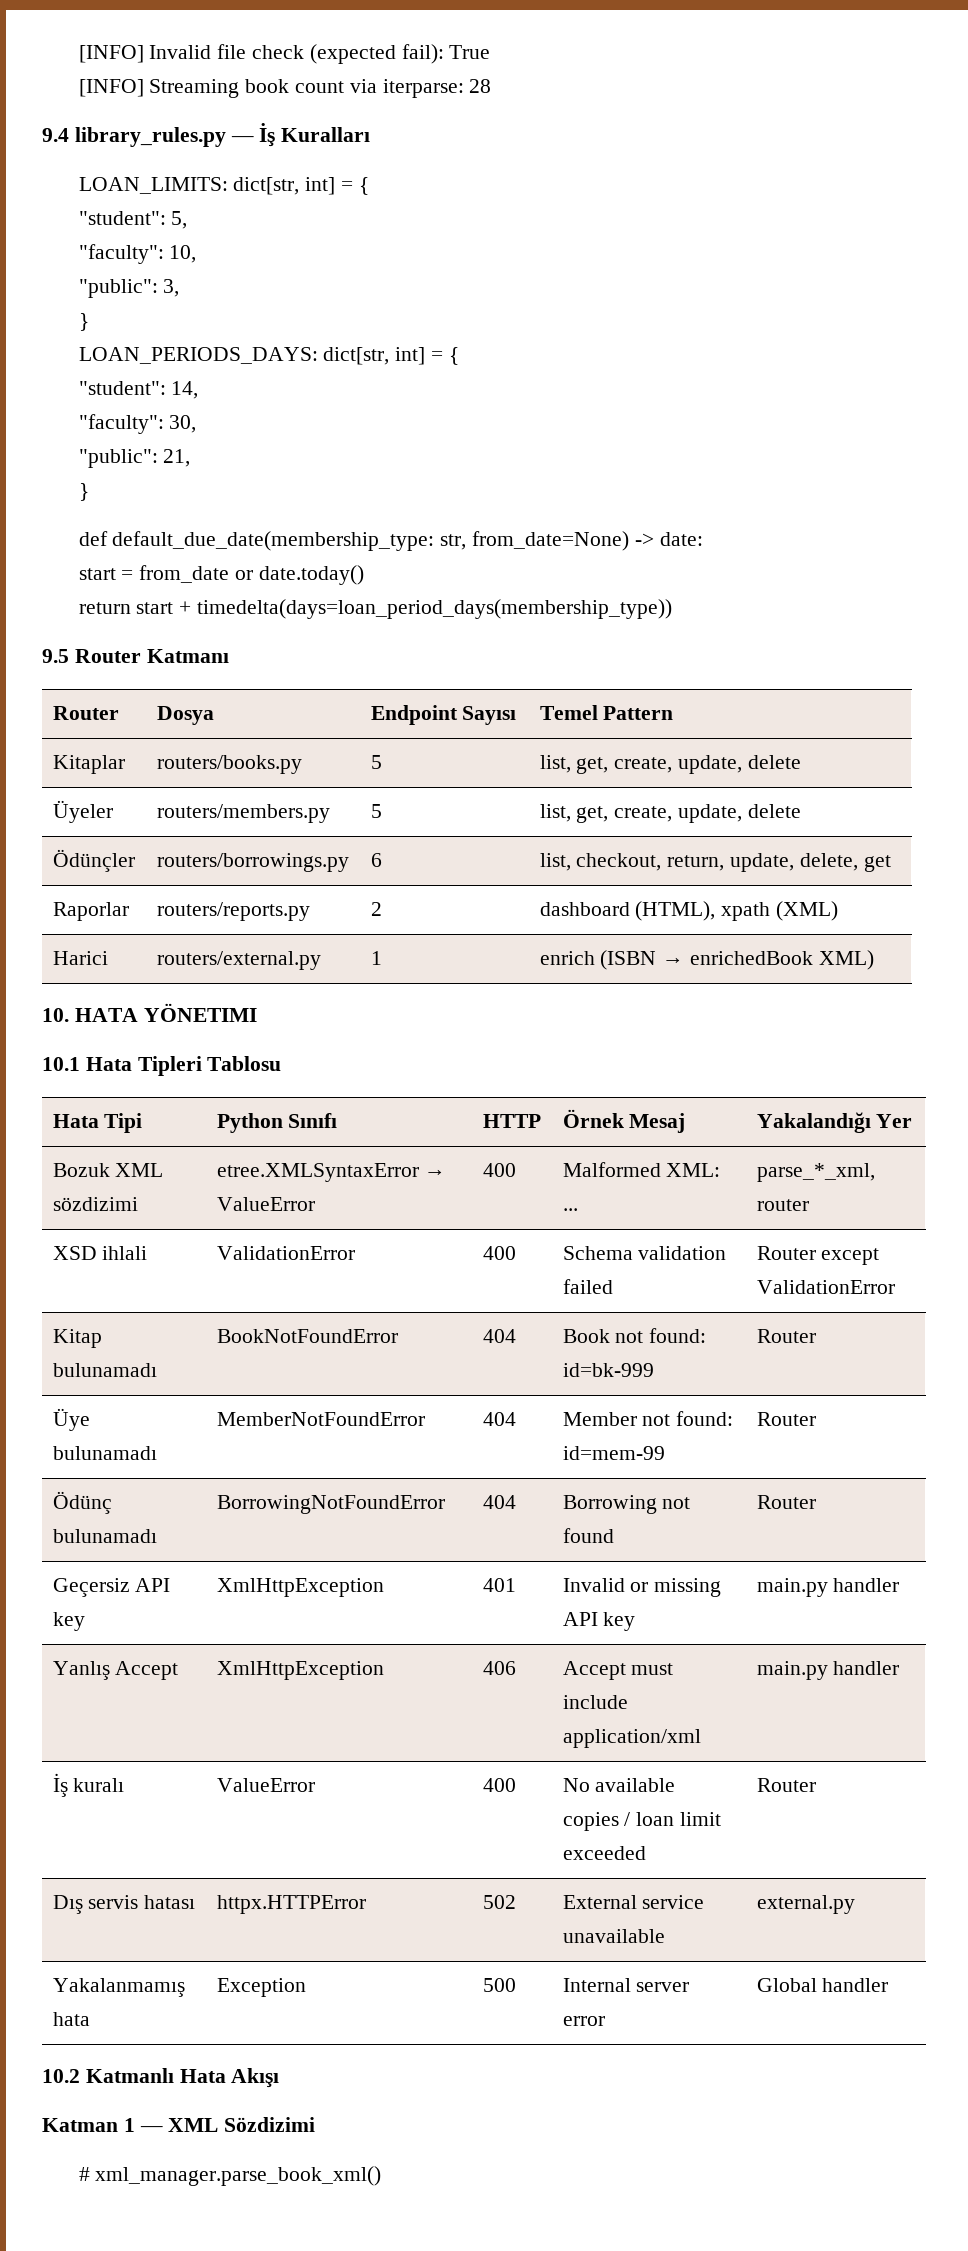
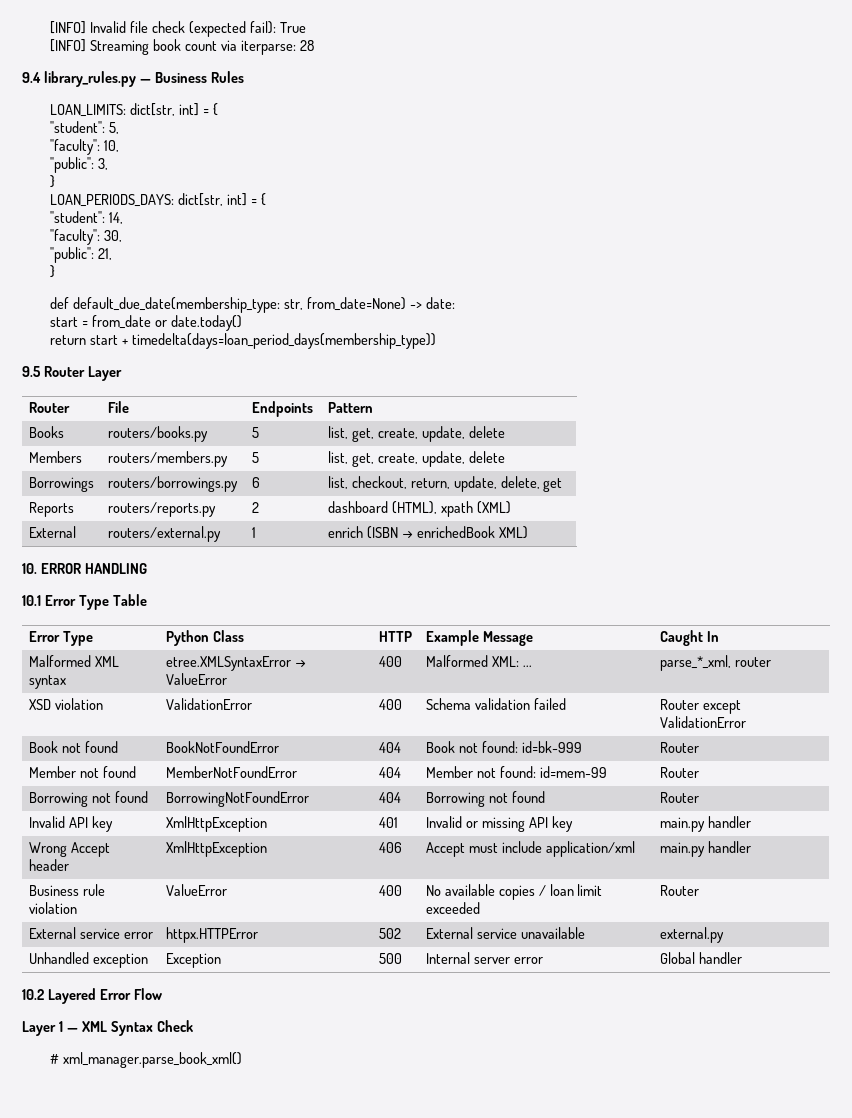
- 9.4 library_rules.py — İş Kuralları
+ 9.4 library_rules.py — Business Rules
- 9.5 Router Katmanı
+ 9.5 Router Layer
- Router | Dosya | Endpoint Sayısı | Temel Pattern
+ Router | File | Endpoints | Pattern
- Kitaplar | routers/books.py | 5 | list, get, create, update, delete
+ Books | routers/books.py | 5 | list, get, create, update, delete
- Üyeler | routers/members.py | 5 | list, get, create, update, delete
+ Members | routers/members.py | 5 | list, get, create, update, delete
- Ödünçler | routers/borrowings.py | 6 | list, checkout, return, update, delete, get
+ Borrowings | routers/borrowings.py | 6 | list, checkout, return, update, delete, get
- Raporlar | routers/reports.py | 2 | dashboard (HTML), xpath (XML)
+ Reports | routers/reports.py | 2 | dashboard (HTML), xpath (XML)
- Harici | routers/external.py | 1 | enrich (ISBN → enrichedBook XML)
+ External | routers/external.py | 1 | enrich (ISBN → enrichedBook XML)
- 10. HATA YÖNETIMI
+ 10. ERROR HANDLING
- 10.1 Hata Tipleri Tablosu
- Hata Tipi | Python Sınıfı | HTTP | Örnek Mesaj | Yakalandığı Yer
- Bozuk XML sözdizimi | etree.XMLSyntaxError → ValueError | 400 | Malformed XML: ... | parse_*_xml, router
+ 10.1 Error Type Table
+ Error Type | Python Class | HTTP | Example Message | Caught In
+ Malformed XML syntax | etree.XMLSyntaxError → ValueError | 400 | Malformed XML: ... | parse_*_xml, router
- XSD ihlali | ValidationError | 400 | Schema validation failed | Router except ValidationError
+ XSD violation | ValidationError | 400 | Schema validation failed | Router except ValidationError
- Kitap bulunamadı | BookNotFoundError | 404 | Book not found: id=bk-999 | Router
+ Book not found | BookNotFoundError | 404 | Book not found: id=bk-999 | Router
- Üye bulunamadı | MemberNotFoundError | 404 | Member not found: id=mem-99 | Router
+ Member not found | MemberNotFoundError | 404 | Member not found: id=mem-99 | Router
- Ödünç bulunamadı | BorrowingNotFoundError | 404 | Borrowing not found | Router
+ Borrowing not found | BorrowingNotFoundError | 404 | Borrowing not found | Router
- Geçersiz API key | XmlHttpException | 401 | Invalid or missing API key | main.py handler
+ Invalid API key | XmlHttpException | 401 | Invalid or missing API key | main.py handler
- Yanlış Accept | XmlHttpException | 406 | Accept must include application/xml | main.py handler
+ Wrong Accept header | XmlHttpException | 406 | Accept must include application/xml | main.py handler
- İş kuralı | ValueError | 400 | No available copies / loan limit exceeded | Router
+ Business rule violation | ValueError | 400 | No available copies / loan limit exceeded | Router
- Dış servis hatası | httpx.HTTPError | 502 | External service unavailable | external.py
+ External service error | httpx.HTTPError | 502 | External service unavailable | external.py
- Yakalanmamış hata | Exception | 500 | Internal server error | Global handler
+ Unhandled exception | Exception | 500 | Internal server error | Global handler
- 10.2 Katmanlı Hata Akışı
- Katman 1 — XML Sözdizimi
+ 10.2 Layered Error Flow
+ Layer 1 — XML Syntax Check

